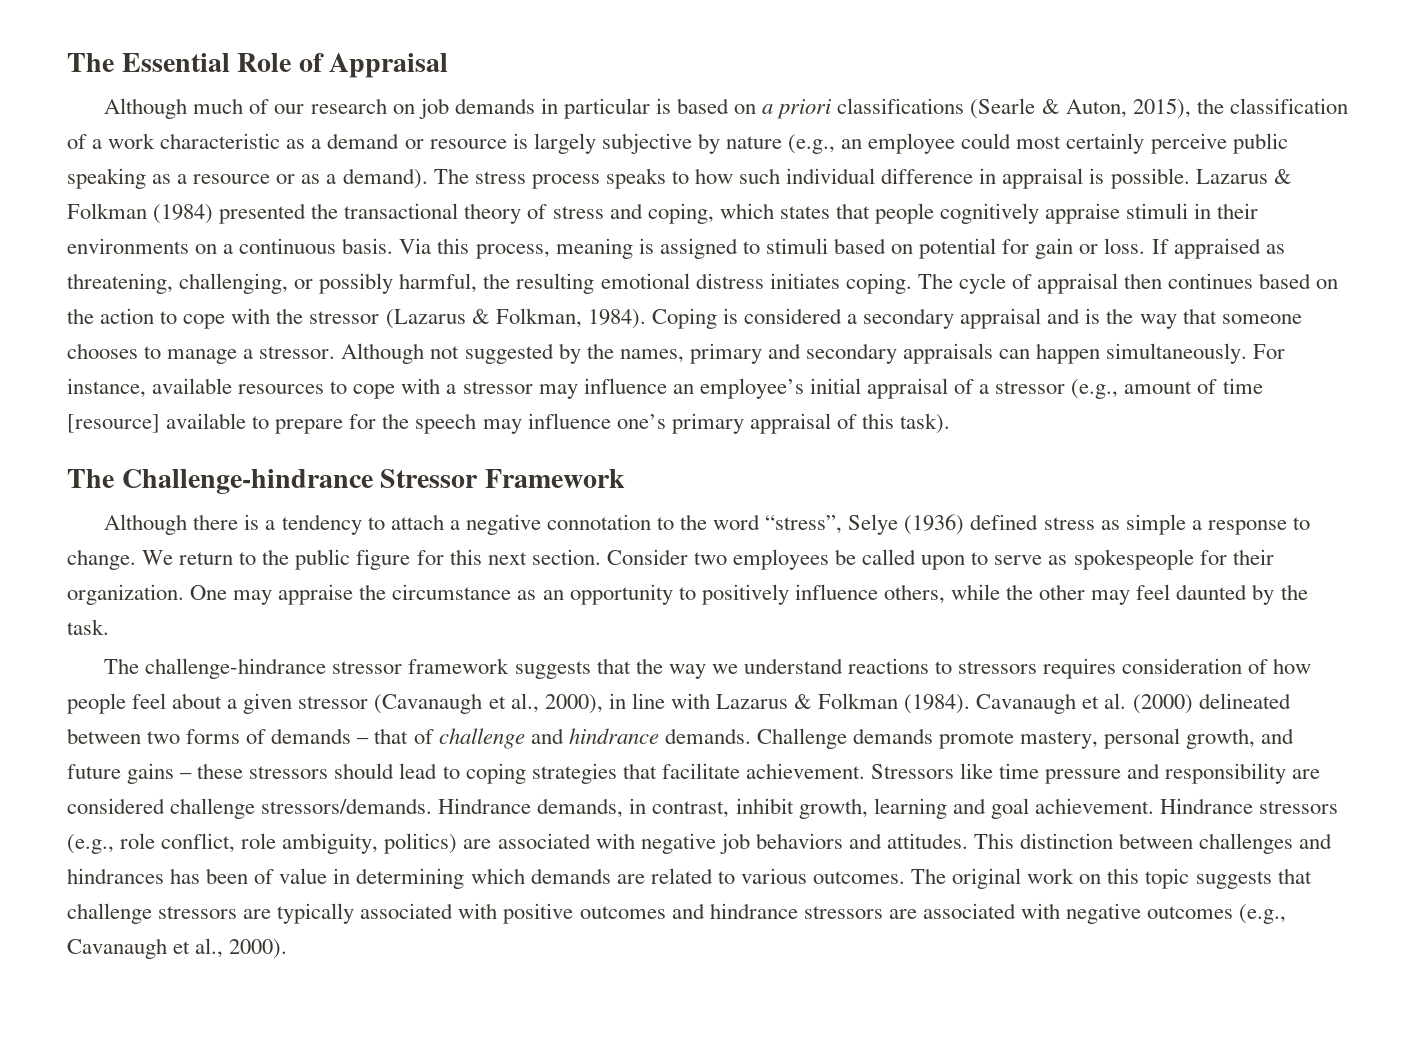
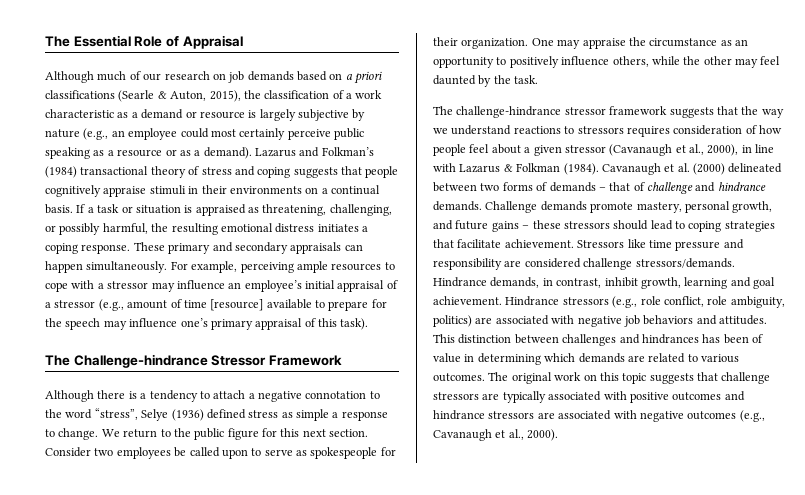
- Although much of our research on job demands in particular is based on a priori classifications (Searle & Auton, 2015), the classification of a work characteristic as a demand or resource is largely subjective by nature (e.g., an employee could most certainly perceive public speaking as a resource or as a demand).
+ Although much of our research on job demands based on a priori classifications (Searle & Auton, 2015), the classification of a work characteristic as a demand or resource is largely subjective by nature (e.g., an employee could most certainly perceive public speaking as a resource or as a demand).
- The stress process speaks to how such individual difference in appraisal is possible. Lazarus & Folkman (1984) presented the transactional theory of stress and coping, which states that people cognitively appraise stimuli in their environments on a continuous basis. Via this process, meaning is assigned to stimuli based on potential for gain or loss. If appraised as threatening, challenging, or possibly harmful, the resulting emotional distress initiates coping. The cycle of appraisal then continues based on the action to cope with the stressor (Lazarus & Folkman, 1984). Coping is considered a secondary appraisal and is the way that someone chooses to manage a stressor. Although not suggested by the names, primary and secondary appraisals can happen simultaneously.
+ Lazarus and Folkman’s (1984) transactional theory of stress and coping suggests that people cognitively appraise stimuli in their environments on a continual basis. If a task or situation is appraised as threatening, challenging, or possibly harmful, the resulting emotional distress initiates a coping response. These primary and secondary appraisals can happen simultaneously.
- For instance, available resources to cope with a stressor may influence an employee’s initial appraisal of a stressor (e.g., amount of time [resource] available to prepare for the speech may influence one’s primary appraisal of this task).
+ For example, perceiving ample resources to cope with a stressor may influence an employee’s initial appraisal of a stressor (e.g., amount of time [resource] available to prepare for the speech may influence one’s primary appraisal of this task).

